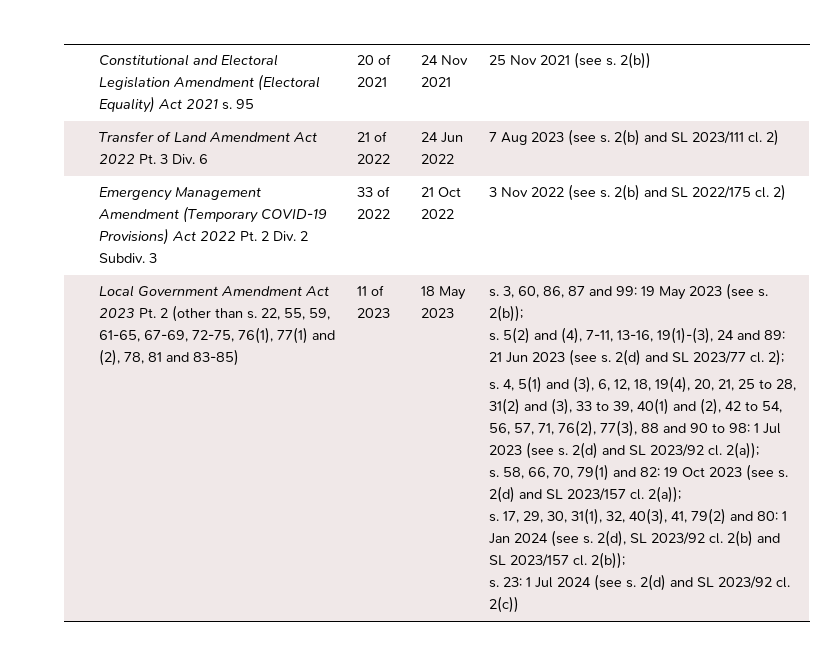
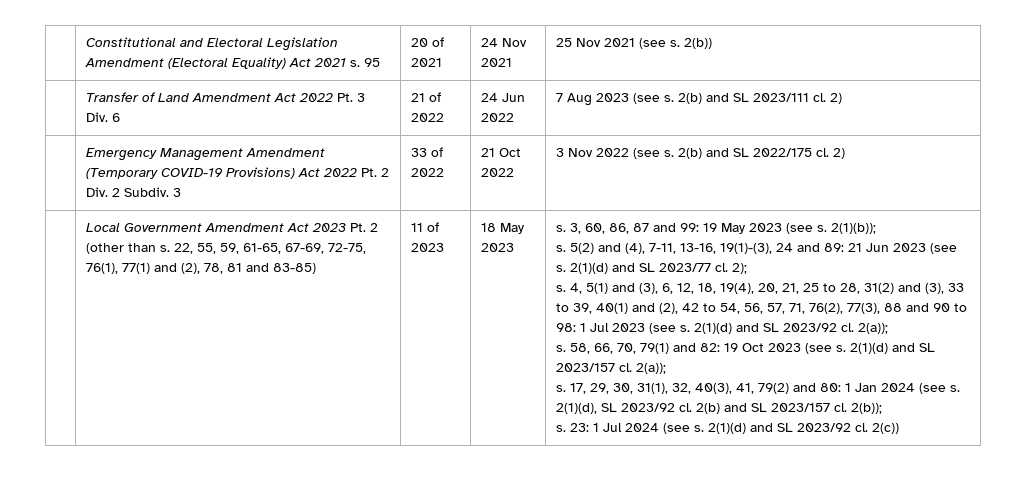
- 3, 60, 86, 87 and 99: 19 May 2023 (see s. 2(b));
+ 3, 60, 86, 87 and 99: 19 May 2023 (see s. 2(1)(b));
- 2(d) and SL 2023/77 cl.
+ 2(1)(d) and SL 2023/77 cl.
- 4, 5(1) and (3), 6, 12, 18, 19(4), 20, 21, 25 to 28, 31(2) and (3), 33 to 39, 40(1) and (2), 42 to 54, 56, 57, 71, 76(2), 77(3), 88 and 90 to 98: 1 Jul 2023 (see s. 2(d) and SL 2023/92 cl.
+ 4, 5(1) and (3), 6, 12, 18, 19(4), 20, 21, 25 to 28, 31(2) and (3), 33 to 39, 40(1) and (2), 42 to 54, 56, 57, 71, 76(2), 77(3), 88 and 90 to 98: 1 Jul 2023 (see s. 2(1)(d) and SL 2023/92 cl.
- 2(d) and SL 2023/157 cl.
+ 2(1)(d) and SL 2023/157 cl.
- 2(d), SL 2023/92 cl.
+ 2(1)(d), SL 2023/92 cl.
- 23: 1 Jul 2024 (see s. 2(d) and SL 2023/92 cl.
+ 23: 1 Jul 2024 (see s. 2(1)(d) and SL 2023/92 cl.

